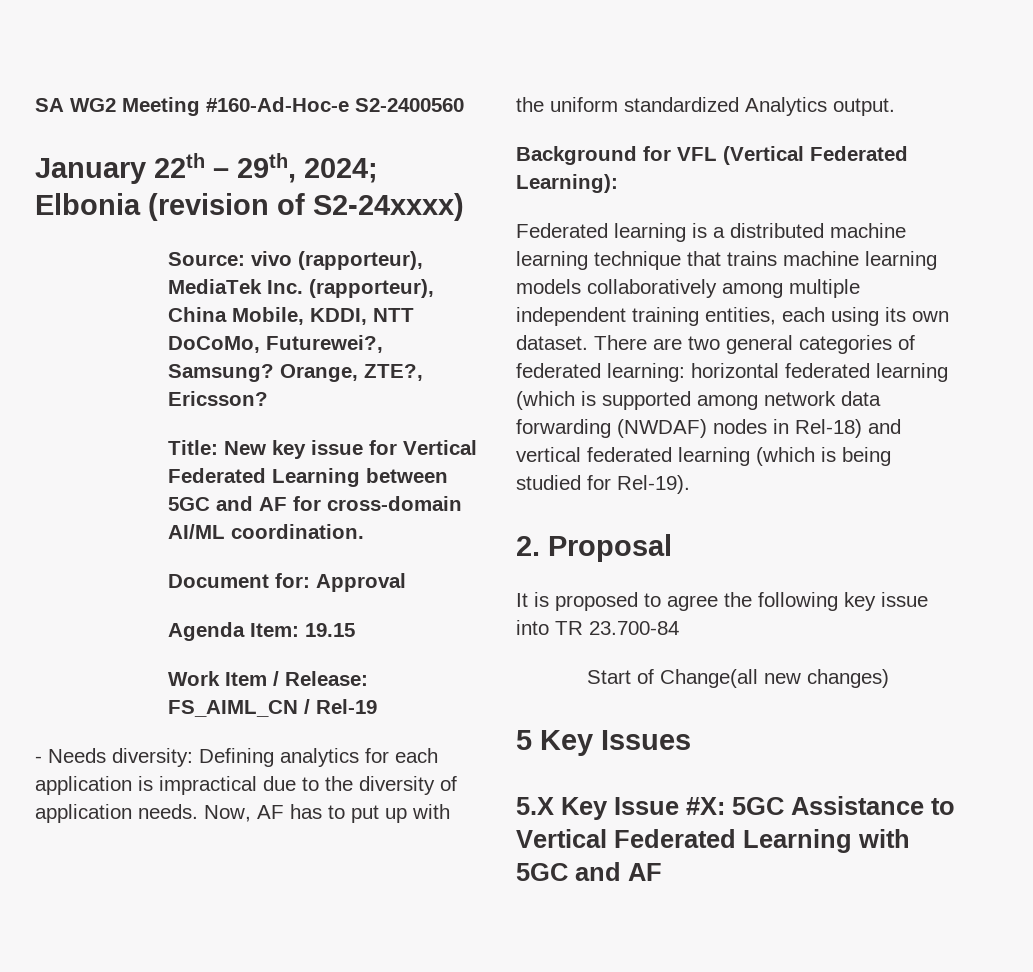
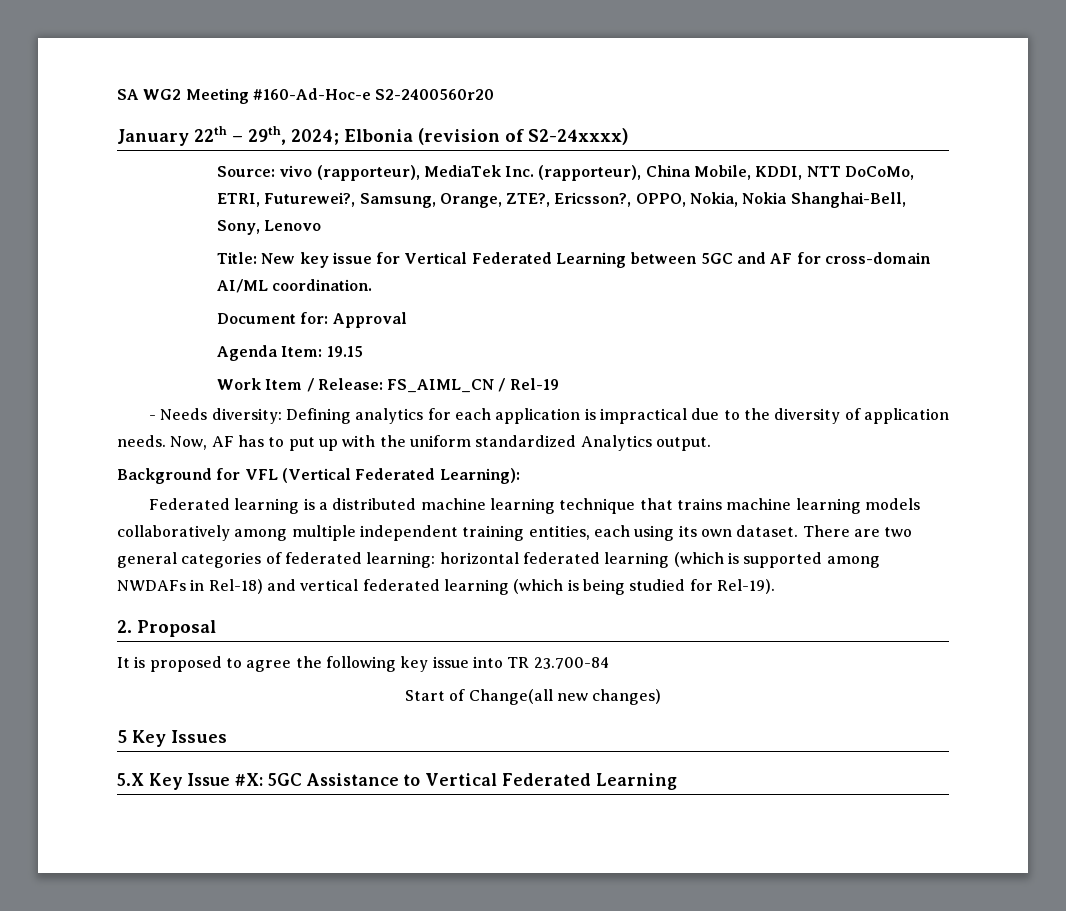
- SA WG2 Meeting #160-Ad-Hoc-e S2-2400560
+ SA WG2 Meeting #160-Ad-Hoc-e S2-2400560r20
- Source: vivo (rapporteur), MediaTek Inc. (rapporteur), China Mobile, KDDI, NTT DoCoMo, Futurewei?, Samsung? Orange, ZTE?, Ericsson?
+ Source: vivo (rapporteur), MediaTek Inc. (rapporteur), China Mobile, KDDI, NTT DoCoMo, ETRI, Futurewei?, Samsung, Orange, ZTE?, Ericsson?, OPPO, Nokia, Nokia Shanghai-Bell, Sony, Lenovo
- There are two general categories of federated learning: horizontal federated learning (which is supported among network data forwarding (NWDAF) nodes in Rel-18) and vertical federated learning (which is being studied for Rel-19).
+ There are two general categories of federated learning: horizontal federated learning (which is supported among NWDAFs in Rel-18) and vertical federated learning (which is being studied for Rel-19).
- 5.X Key Issue #X: 5GC Assistance to Vertical Federated Learning with 5GC and AF
+ 5.X Key Issue #X: 5GC Assistance to Vertical Federated Learning

